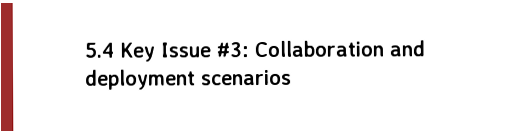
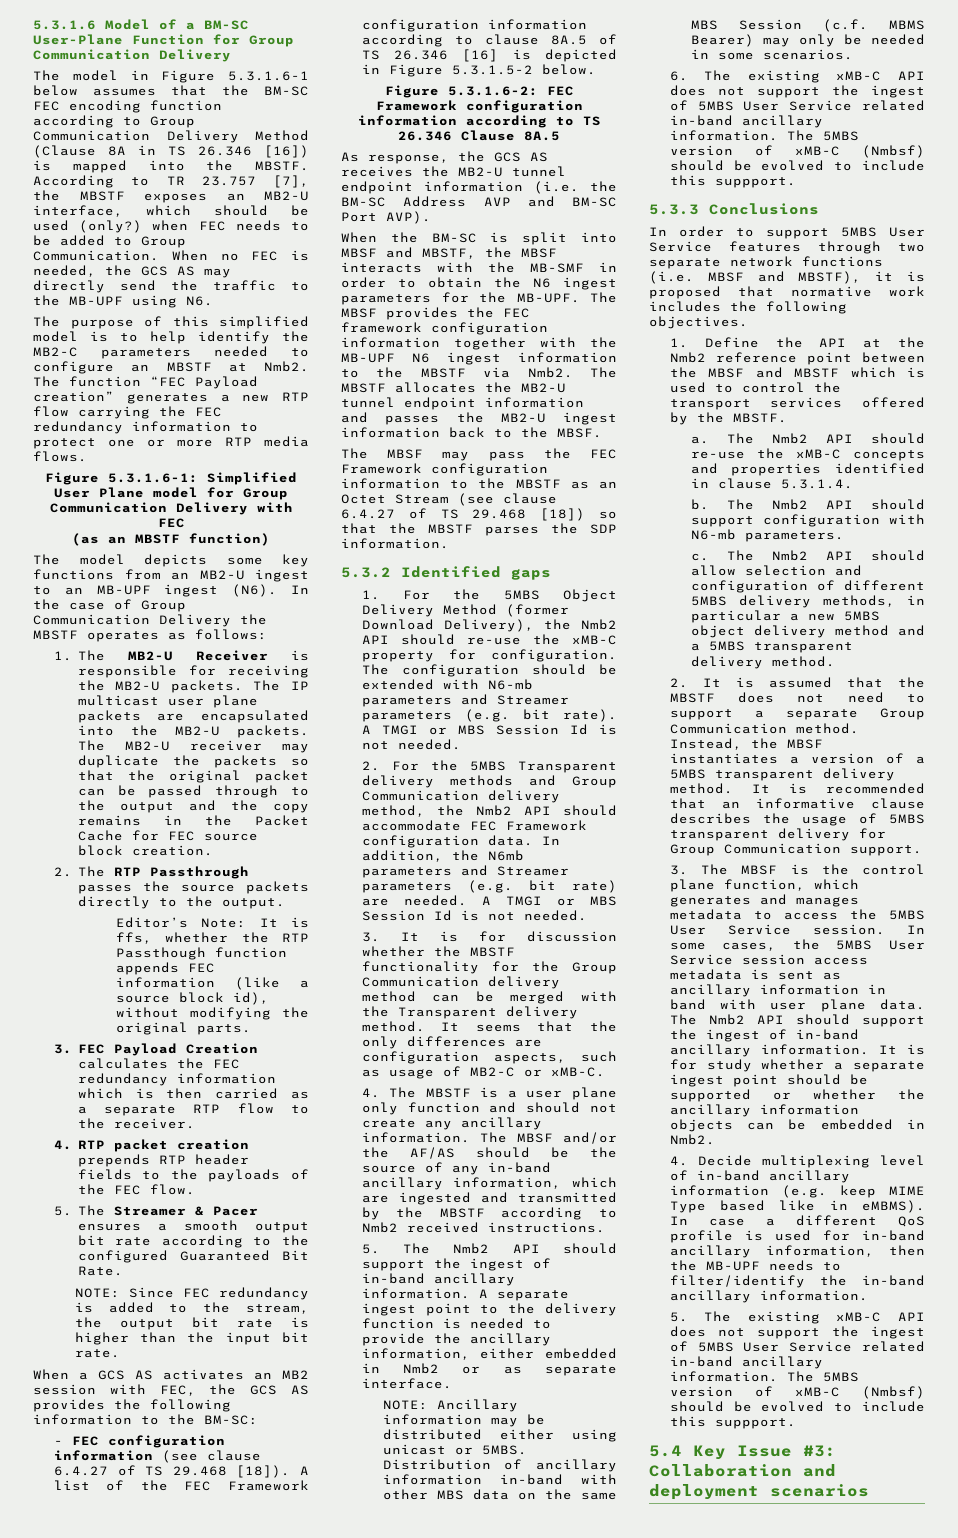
+ 5.3.1.6 Model of a BM-SC User-Plane Function for Group Communication Delivery
+ The model in Figure 5.3.1.6-1 below assumes that the BM-SC FEC encoding function according to Group Communication Delivery Method (Clause 8A in TS 26.346 [16]) is mapped into the MBSTF. According to TR 23.757 [7], the MBSTF exposes an MB2-U interface, which should be used (only?) when FEC needs to be added to Group Communication. When no FEC is needed, the GCS AS may directly send the traffic to the MB-UPF using N6.
+ The purpose of this simplified model is to help identify the MB2-C parameters needed to configure an MBSTF at Nmb2. The function “FEC Payload creation” generates a new RTP flow carrying the FEC redundancy information to protect one or more RTP media flows.
+ Figure 5.3.1.6-1: Simplified User Plane model for Group Communication Delivery with FEC
+ (as an MBSTF function)
+ The model depicts some key functions from an MB2-U ingest to an MB-UPF ingest (N6). In the case of Group Communication Delivery the MBSTF operates as follows:
+ 1. The MB2-U Receiver is responsible for receiving the MB2-U packets. The IP multicast user plane packets are encapsulated into the MB2-U packets. The MB2-U receiver may duplicate the packets so that the original packet can be passed through to the output and the copy remains in the Packet Cache for FEC source block creation.
+ 2. The RTP Passthrough passes the source packets directly to the output.
+ Editor’s Note: It is ffs, whether the RTP Passthough function appends FEC information (like a source block id), without modifying the original parts.
+ 3. FEC Payload Creation calculates the FEC redundancy information which is then carried as a separate RTP flow to the receiver.
+ 4. RTP packet creation prepends RTP header fields to the payloads of the FEC flow.
+ 5. The Streamer & Pacer ensures a smooth output bit rate according to the configured Guaranteed Bit Rate.
+ NOTE: Since FEC redundancy is added to the stream, the output bit rate is higher than the input bit rate.
+ When a GCS AS activates an MB2 session with FEC, the GCS AS provides the following information to the BM-SC:
+ - FEC configuration information (see clause 6.4.27 of TS 29.468 [18]). A list of the FEC Framework configuration information according to clause 8A.5 of TS 26.346 [16] is depicted in Figure 5.3.1.5-2 below.
+ Figure 5.3.1.6-2: FEC Framework configuration information according to TS 26.346 Clause 8A.5
+ As response, the GCS AS receives the MB2-U tunnel endpoint information (i.e. the BM-SC Address AVP and BM-SC Port AVP).
+ When the BM-SC is split into MBSF and MBSTF, the MBSF interacts with the MB-SMF in order to obtain the N6 ingest parameters for the MB-UPF. The MBSF provides the FEC framework configuration information together with the MB-UPF N6 ingest information to the MBSTF via Nmb2. The MBSTF allocates the MB2-U tunnel endpoint information and passes the MB2-U ingest information back to the MBSF.
+ The MBSF may pass the FEC Framework configuration information to the MBSTF as an Octet Stream (see clause 6.4.27 of TS 29.468 [18]) so that the MBSTF parses the SDP information.
+ 5.3.2 Identified gaps
+ 1. For the 5MBS Object Delivery Method (former Download Delivery), the Nmb2 API should re-use the xMB-C property for configuration. The configuration should be extended with N6-mb parameters and Streamer parameters (e.g. bit rate). A TMGI or MBS Session Id is not needed.
+ 2. For the 5MBS Transparent delivery methods and Group Communication delivery method, the Nmb2 API should accommodate FEC Framework configuration data. In addition, the N6mb parameters and Streamer parameters (e.g. bit rate) are needed. A TMGI or MBS Session Id is not needed.
+ 3. It is for discussion whether the MBSTF functionality for the Group Communication delivery method can be merged with the Transparent delivery method. It seems that the only differences are configuration aspects, such as usage of MB2-C or xMB-C.
+ 4. The MBSTF is a user plane only function and should not create any ancillary information. The MBSF and/or the AF/AS should be the source of any in-band ancillary information, which are ingested and transmitted by the MBSTF according to Nmb2 received instructions.
+ 5. The Nmb2 API should support the ingest of in-band ancillary information. A separate ingest point to the delivery function is needed to provide the ancillary information, either embedded in Nmb2 or as separate interface.
+ NOTE: Ancillary information may be distributed either using unicast or 5MBS. Distribution of ancillary information in-band with other MBS data on the same MBS Session (c.f. MBMS Bearer) may only be needed in some scenarios.
+ 6. The existing xMB-C API does not support the ingest of 5MBS User Service related in-band ancillary information. The 5MBS version of xMB-C (Nmbsf) should be evolved to include this suppport.
+ 5.3.3 Conclusions
+ In order to support 5MBS User Service features through two separate network functions (i.e. MBSF and MBSTF), it is proposed that normative work includes the following objectives.
+ 1. Define the API at the Nmb2 reference point between the MBSF and MBSTF which is used to control the transport services offered by the MBSTF.
+ a. The Nmb2 API should re-use the xMB-C concepts and properties identified in clause 5.3.1.4.
+ b. The Nmb2 API should support configuration with N6-mb parameters.
+ c. The Nmb2 API should allow selection and configuration of different 5MBS delivery methods, in particular a new 5MBS object delivery method and a 5MBS transparent delivery method.
+ 2. It is assumed that the MBSTF does not need to support a separate Group Communication method. Instead, the MBSF instantiates a version of a 5MBS transparent delivery method. It is recommended that an informative clause describes the usage of 5MBS transparent delivery for Group Communication support.
+ 3. The MBSF is the control plane function, which generates and manages metadata to access the 5MBS User Service session. In some cases, the 5MBS User Service session access metadata is sent as ancillary information in band with user plane data. The Nmb2 API should support the ingest of in-band ancillary information. It is for study whether a separate ingest point should be supported or whether the ancillary information objects can be embedded in Nmb2.
+ 4. Decide multiplexing level of in-band ancillary information (e.g. keep MIME Type based like in eMBMS). In case a different QoS profile is used for in-band ancillary information, then the MB-UPF needs to filter/identify the in-band ancillary information.
+ 5. The existing xMB-C API does not support the ingest of 5MBS User Service related in-band ancillary information. The 5MBS version of xMB-C (Nmbsf) should be evolved to include this suppport.

